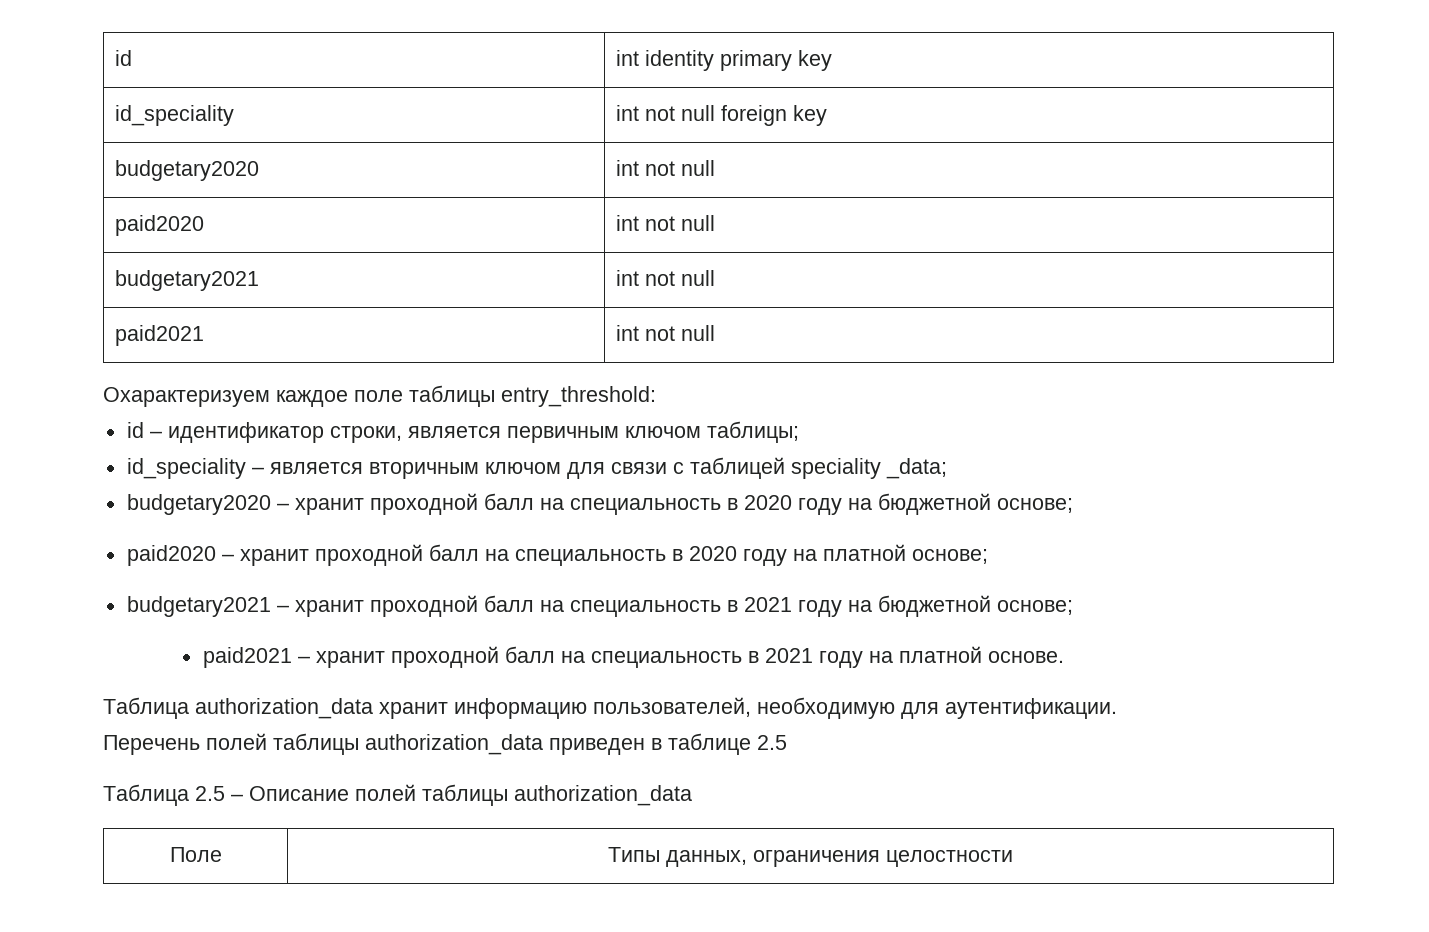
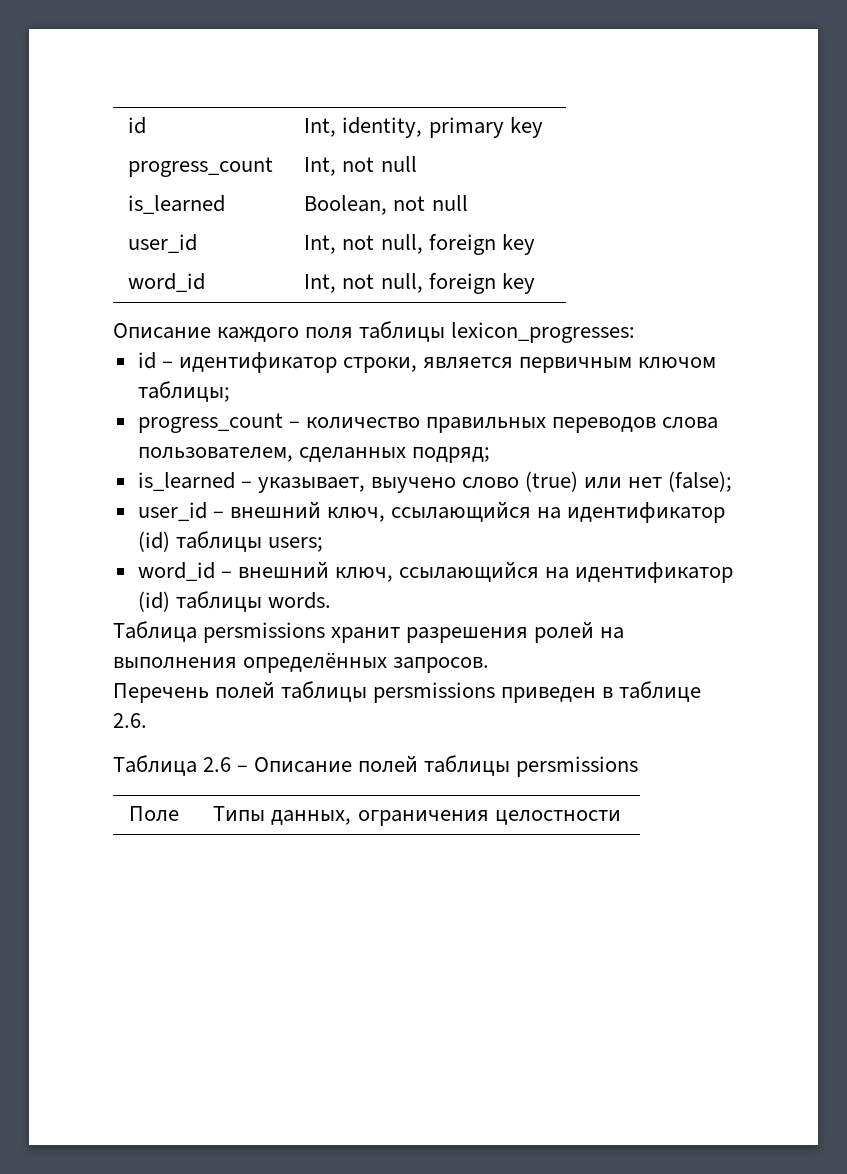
- id | int identity primary key
+ id | Int, identity, primary key
- id_speciality | int not null foreign key
- budgetary2020 | int not null
- paid2020 | int not null
- budgetary2021 | int not null
- paid2021 | int not null
- Охарактеризуем каждое поле таблицы entry_threshold:
+ progress_сount | Int, not null
+ is_learned | Boolean, not null
+ user_id | Int, not null, foreign key
+ word_id | Int, not null, foreign key
+ Описание каждого поля таблицы lexicon_progresses:
- id_speciality – является вторичным ключом для связи с таблицей speciality _data;
- budgetary2020 – хранит проходной балл на специальность в 2020 году на бюджетной основе;
- paid2020 – хранит проходной балл на специальность в 2020 году на платной основе;
- budgetary2021 – хранит проходной балл на специальность в 2021 году на бюджетной основе;
- paid2021 – хранит проходной балл на специальность в 2021 году на платной основе.
- Таблица authorization_data хранит информацию пользователей, необходимую для аутентификации.
+ progress_сount – количество правильных переводов слова пользователем, сделанных подряд;
+ is_learned – указывает, выучено слово (true) или нет (false);
+ user_id – внешний ключ, ссылающийся на идентификатор (id) таблицы users;
+ word_id – внешний ключ, ссылающийся на идентификатор (id) таблицы words.
+ Таблица persmissions хранит разрешения ролей на выполнения определённых запросов.
- Перечень полей таблицы authorization_data приведен в таблице 2.5
- Таблица 2.5 – Описание полей таблицы authorization_data
+ Перечень полей таблицы persmissions приведен в таблице 2.6.
+ Таблица 2.6 – Описание полей таблицы persmissions

